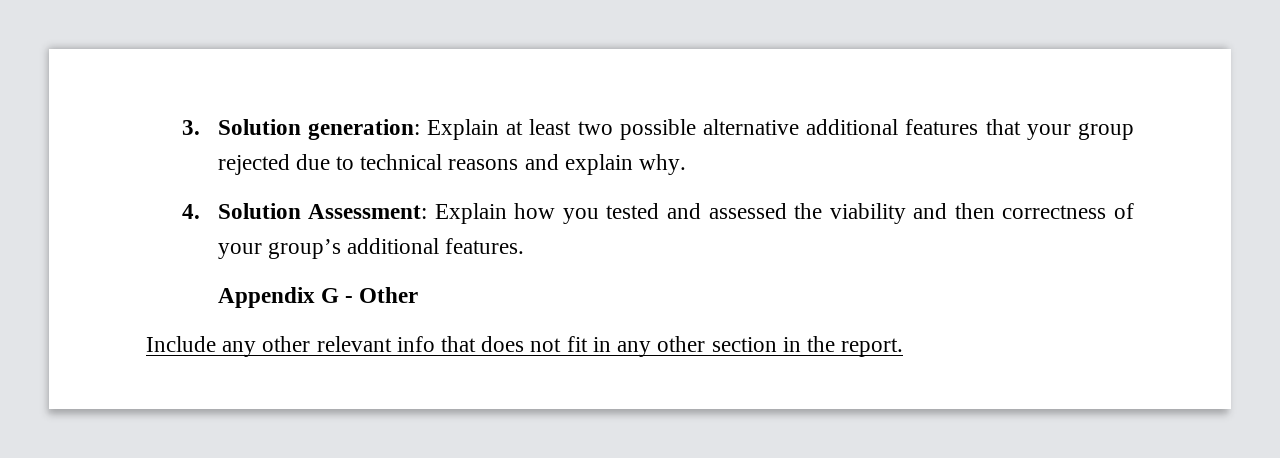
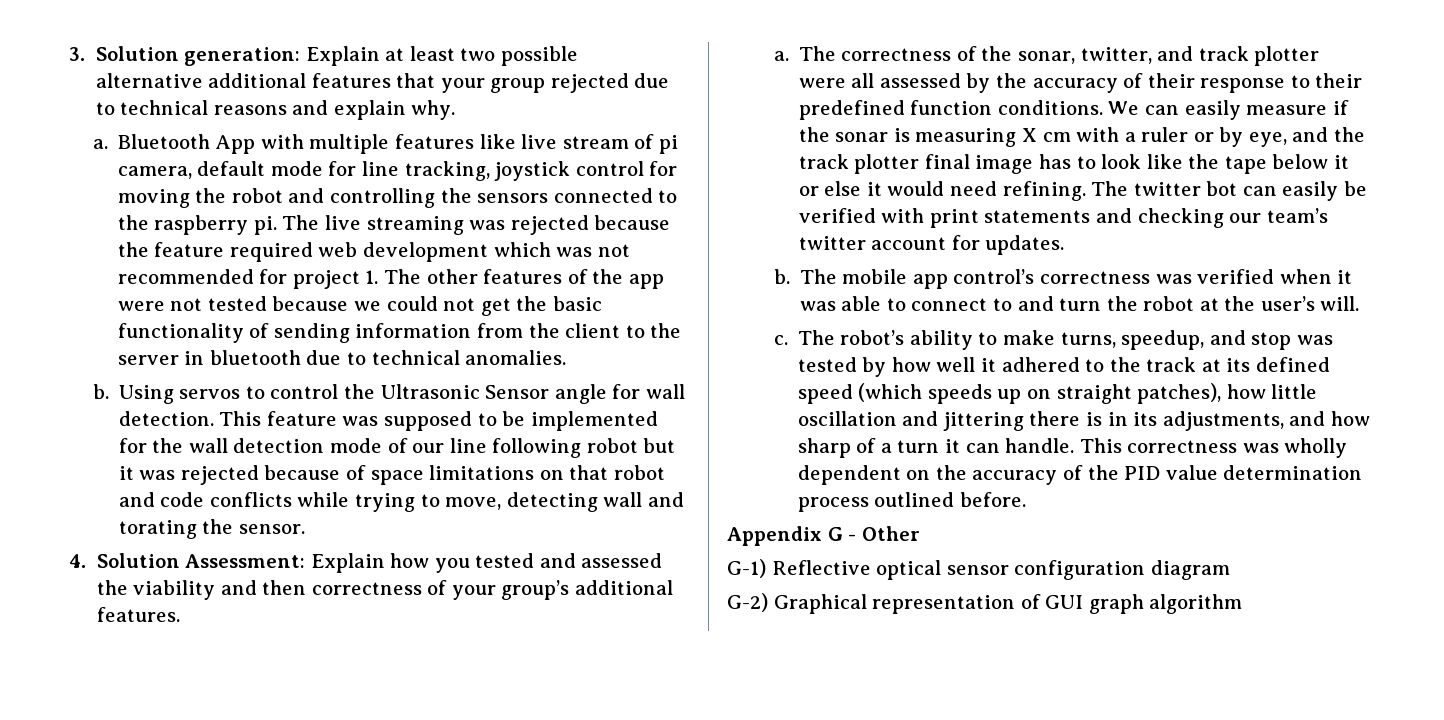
+ a. Bluetooth App with multiple features like live stream of pi camera, default mode for line tracking, joystick control for moving the robot and controlling the sensors connected to the raspberry pi. The live streaming was rejected because the feature required web development which was not recommended for project 1. The other features of the app were not tested because we could not get the basic functionality of sending information from the client to the server in bluetooth due to technical anomalies.
+ b. Using servos to control the Ultrasonic Sensor angle for wall detection. This feature was supposed to be implemented for the wall detection mode of our line following robot but it was rejected because of space limitations on that robot and code conflicts while trying to move, detecting wall and torating the sensor.
+ a. The correctness of the sonar, twitter, and track plotter were all assessed by the accuracy of their response to their predefined function conditions. We can easily measure if the sonar is measuring X cm with a ruler or by eye, and the track plotter final image has to look like the tape below it or else it would need refining. The twitter bot can easily be verified with print statements and checking our team’s twitter account for updates.
+ b. The mobile app control’s correctness was verified when it was able to connect to and turn the robot at the user’s will.
+ c. The robot’s ability to make turns, speedup, and stop was tested by how well it adhered to the track at its defined speed (which speeds up on straight patches), how little oscillation and jittering there is in its adjustments, and how sharp of a turn it can handle. This correctness was wholly dependent on the accuracy of the PID value determination process outlined before.
  Appendix G - Other
- Include any other relevant info that does not fit in any other section in the report.
+ G-1) Reflective optical sensor configuration diagram
+ G-2) Graphical representation of GUI graph algorithm

